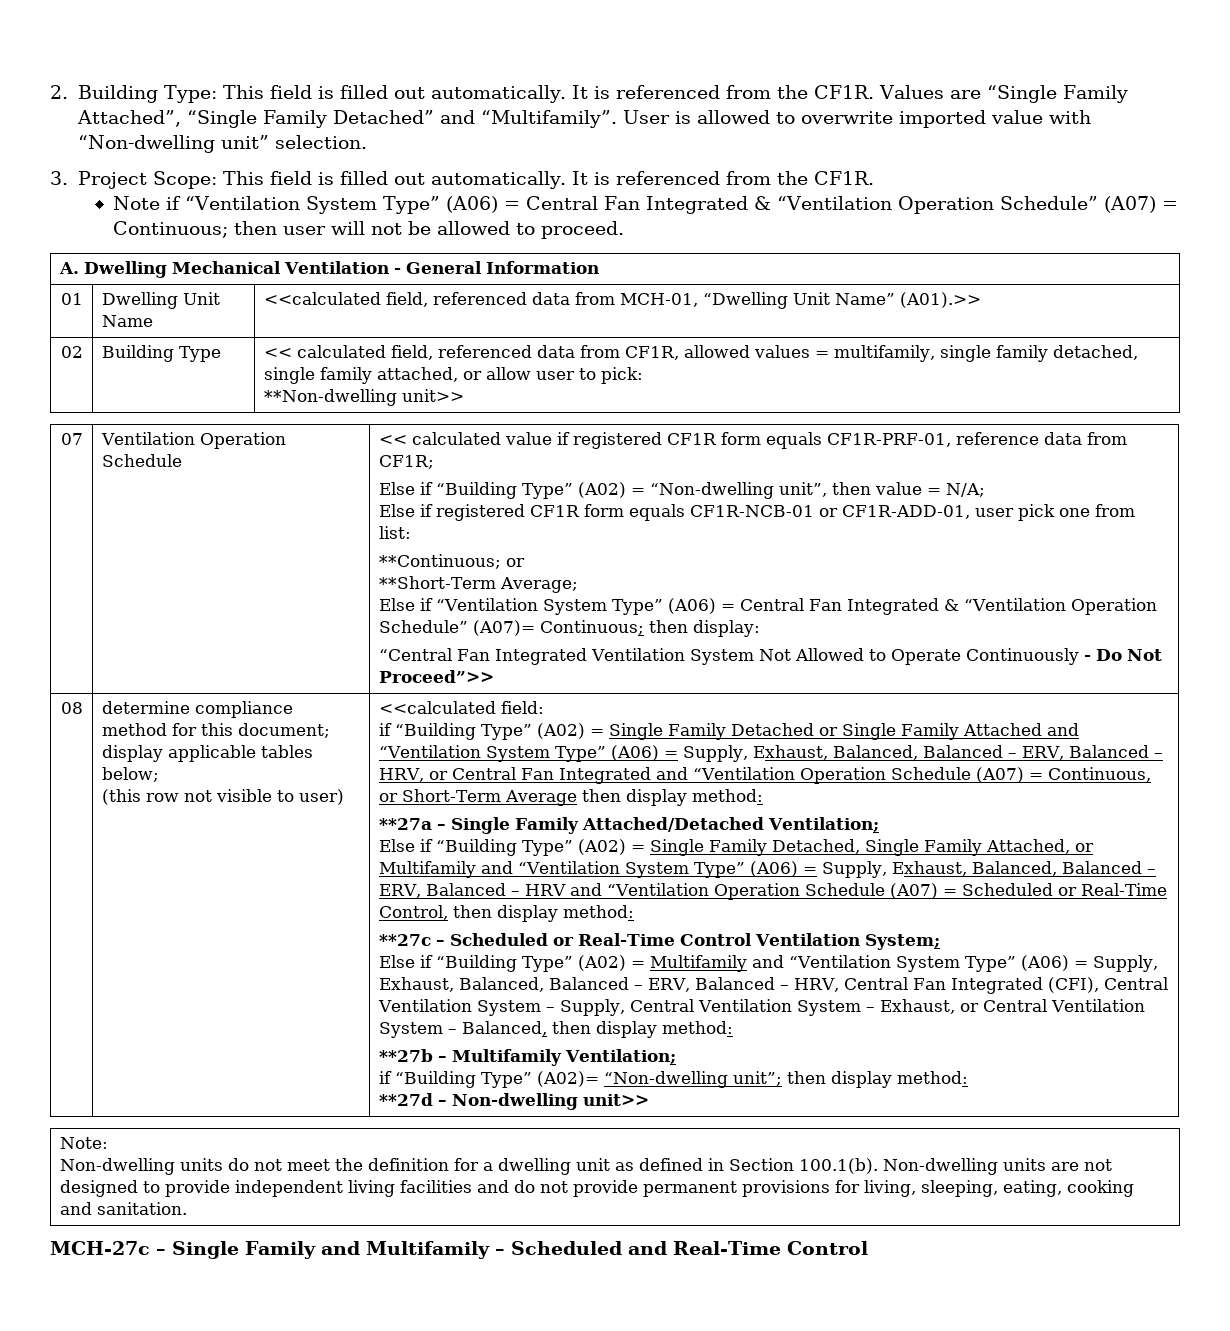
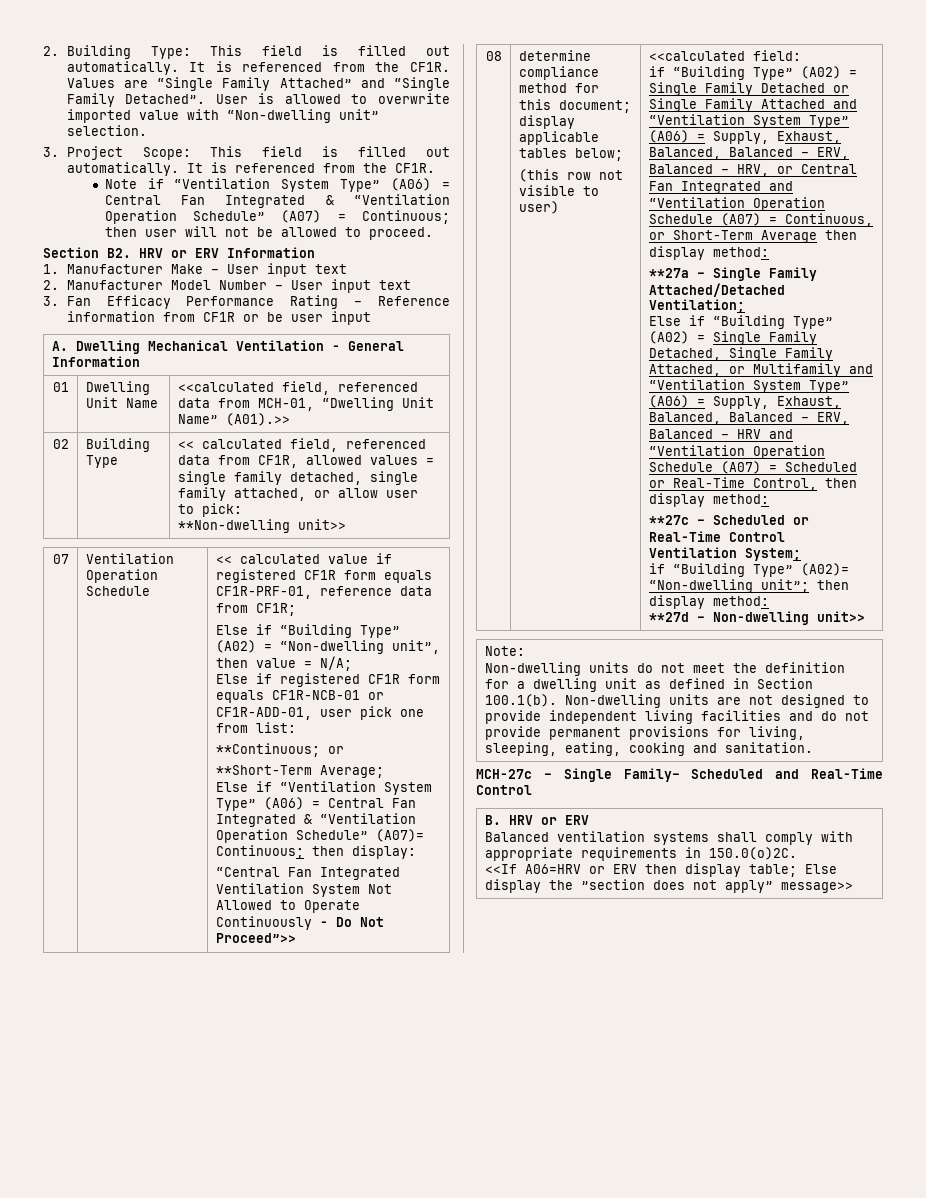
- Values are “Single Family Attached”, “Single Family Detached” and “Multifamily”.
+ Values are “Single Family Attached” and “Single Family Detached”.
+ Section B2. HRV or ERV Information
+ 1. Manufacturer Make – User input text
+ 2. Manufacturer Model Number – User input text
+ 3. Fan Efficacy Performance Rating – Reference information from CF1R or be user input
- 02 | Building Type | << calculated field, referenced data from CF1R, allowed values = multifamily, single family detached, single family attached, or allow user to pick:
+ 02 | Building Type | << calculated field, referenced data from CF1R, allowed values = single family detached, single family attached, or allow user to pick:
- Else if “Building Type” (A02) = Multifamily and “Ventilation System Type” (A06) = Supply, Exhaust, Balanced, Balanced – ERV, Balanced – HRV, Central Fan Integrated (CFI), Central Ventilation System – Supply, Central Ventilation System – Exhaust, or Central Ventilation System – Balanced, then display method:
- **27b – Multifamily Ventilation;
- MCH-27c – Single Family and Multifamily – Scheduled and Real-Time Control
+ MCH-27c – Single Family– Scheduled and Real-Time Control
+ B. HRV or ERV
+ Balanced ventilation systems shall comply with appropriate requirements in 150.0(o)2C.
+ <<If A06=HRV or ERV then display table; Else display the ”section does not apply” message>>

